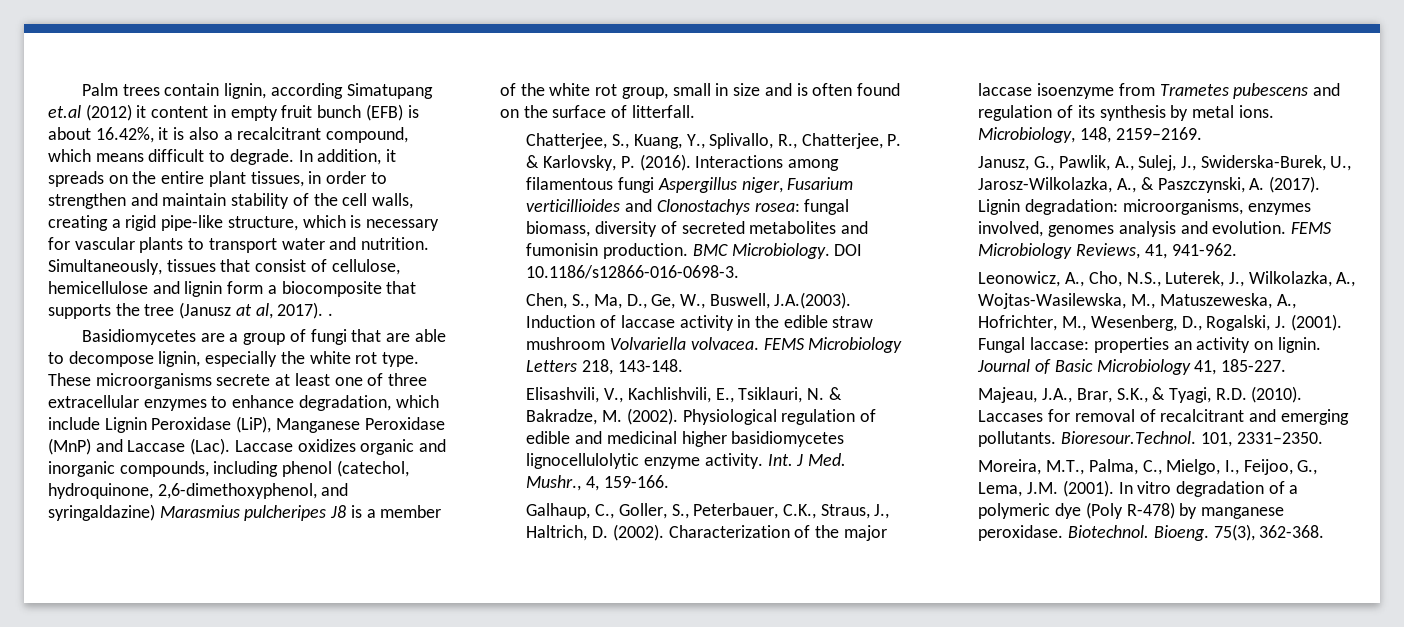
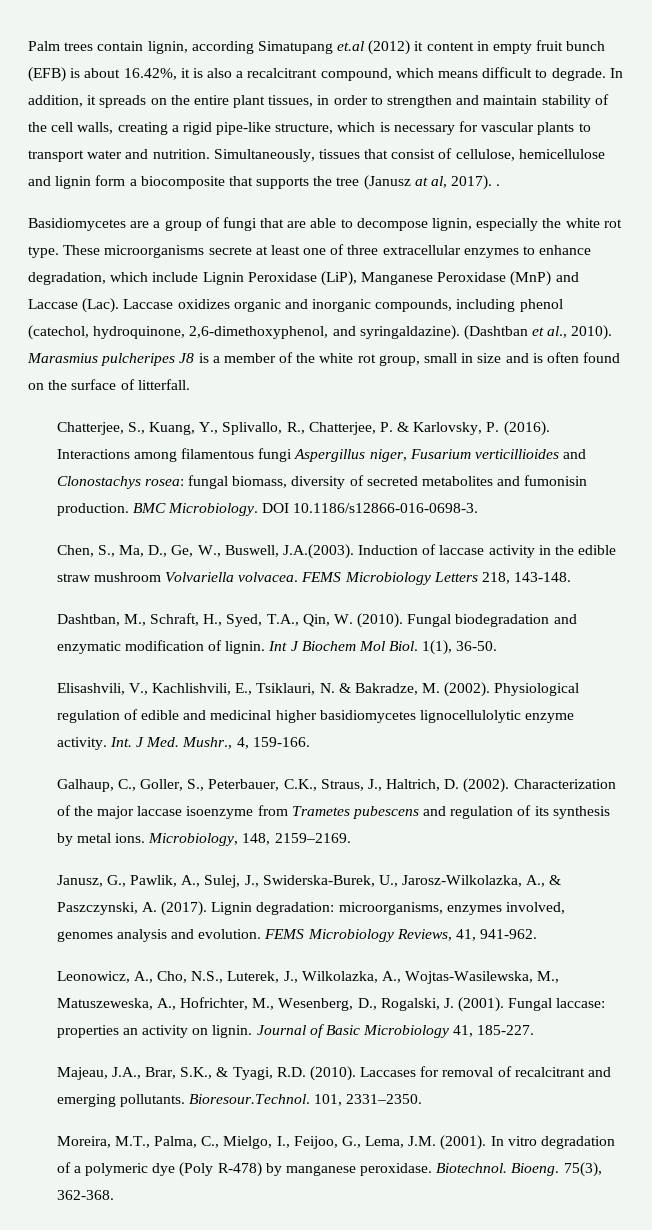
- Laccase oxidizes organic and inorganic compounds, including phenol (catechol, hydroquinone, 2,6-dimethoxyphenol, and syringaldazine) Marasmius pulcheripes J8 is a member of the white rot group, small in size and is often found on the surface of litterfall.
+ Laccase oxidizes organic and inorganic compounds, including phenol (catechol, hydroquinone, 2,6-dimethoxyphenol, and syringaldazine). (Dashtban et al., 2010). Marasmius pulcheripes J8 is a member of the white rot group, small in size and is often found on the surface of litterfall.
+ Dashtban, M., Schraft, H., Syed, T.A., Qin, W. (2010). Fungal biodegradation and enzymatic modification of lignin. Int J Biochem Mol Biol. 1(1), 36-50.

